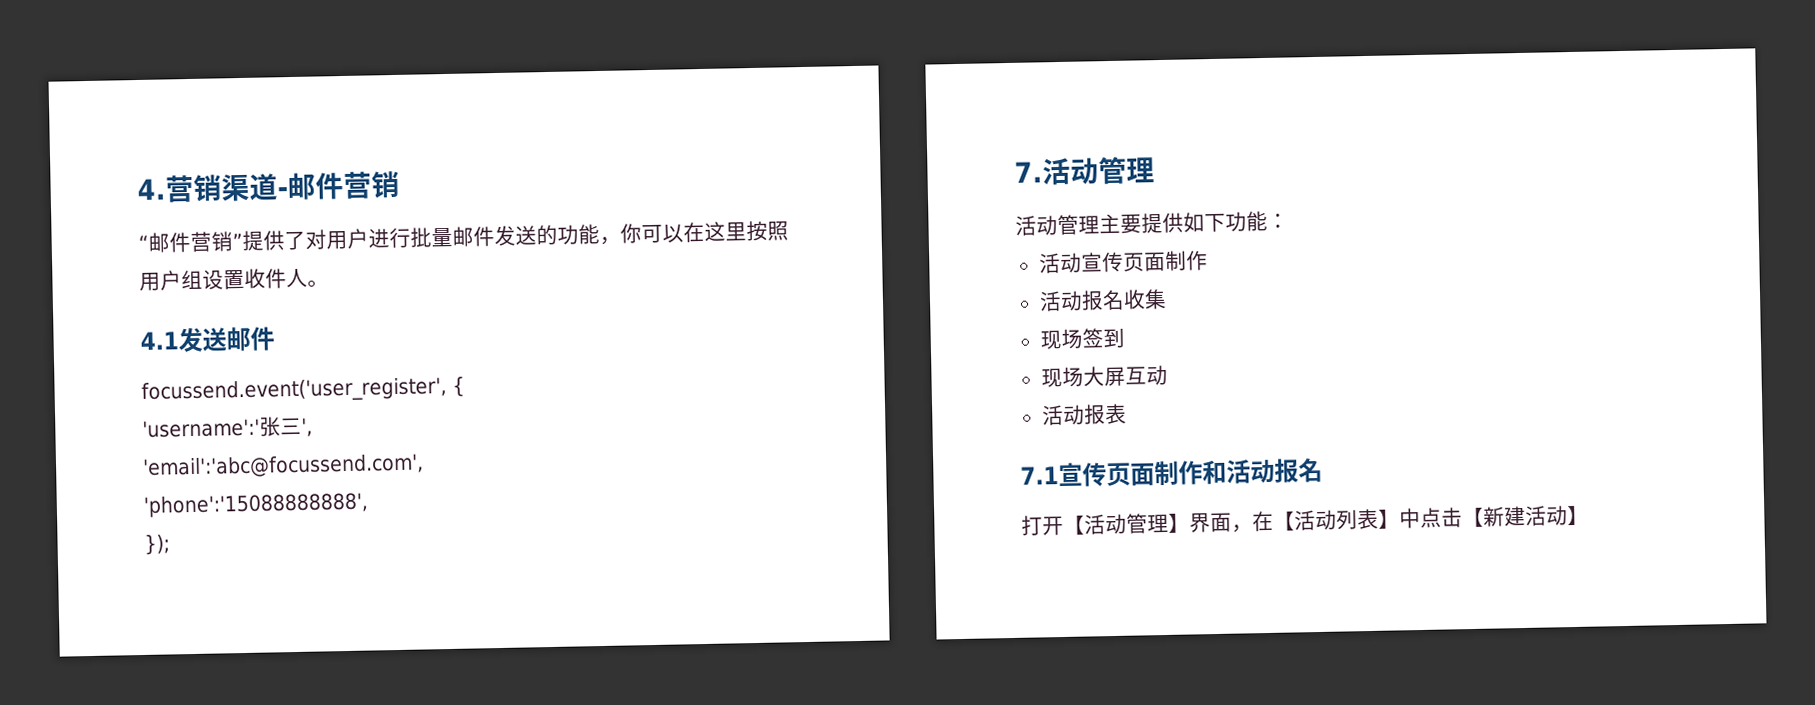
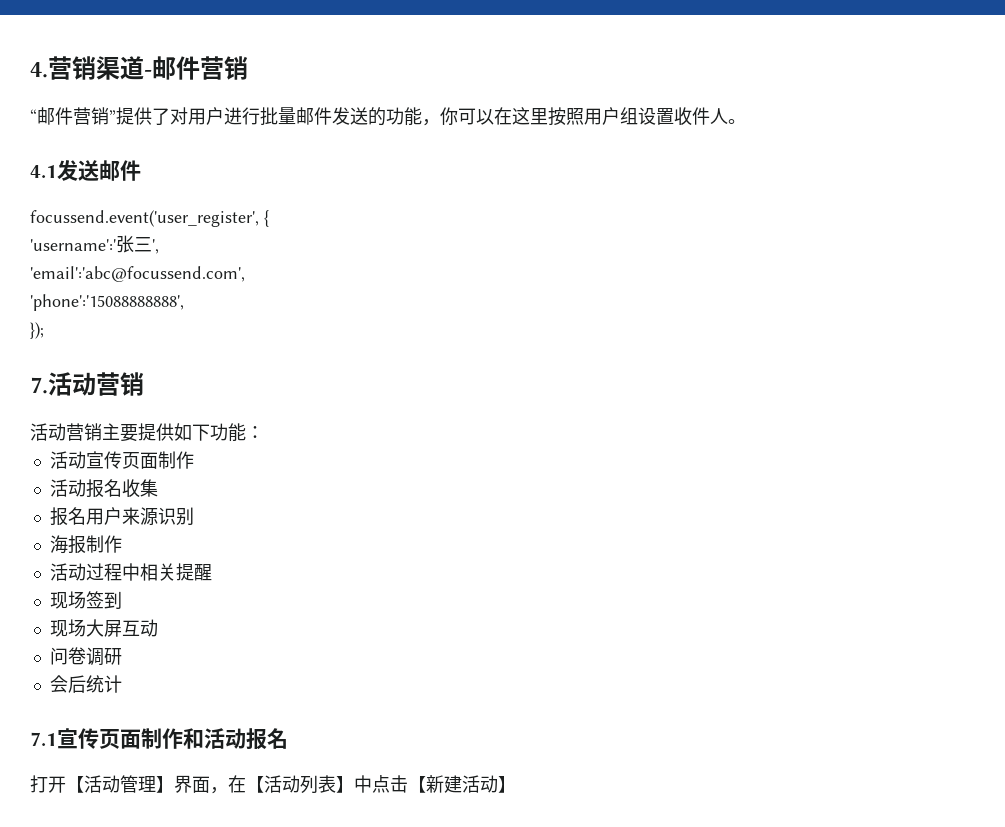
- 7.活动管理
- 活动管理主要提供如下功能：
+ 7.活动营销
+ 活动营销主要提供如下功能：
+ 报名用户来源识别
+ 海报制作
+ 活动过程中相关提醒
- 活动报表
+ 问卷调研
+ 会后统计

